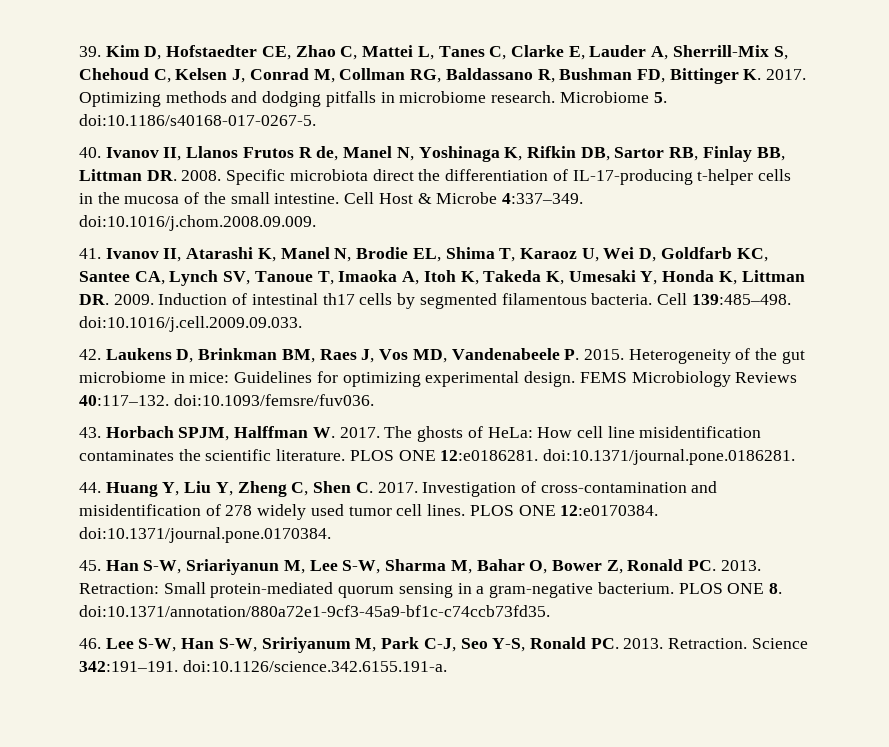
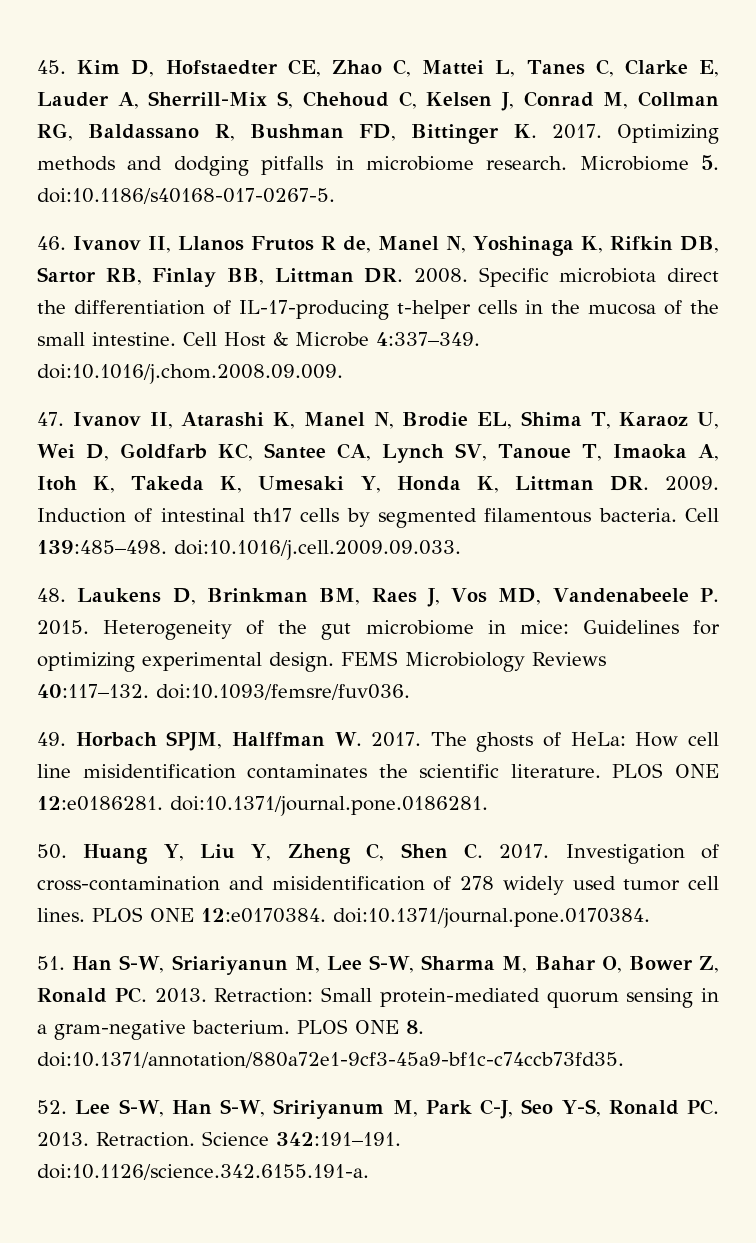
- 39. Kim D, Hofstaedter CE, Zhao C, Mattei L, Tanes C, Clarke E, Lauder A, Sherrill-Mix S, Chehoud C, Kelsen J, Conrad M, Collman RG, Baldassano R, Bushman FD, Bittinger K. 2017.
+ 45. Kim D, Hofstaedter CE, Zhao C, Mattei L, Tanes C, Clarke E, Lauder A, Sherrill-Mix S, Chehoud C, Kelsen J, Conrad M, Collman RG, Baldassano R, Bushman FD, Bittinger K. 2017.
- 40. Ivanov II, Llanos Frutos R de, Manel N, Yoshinaga K, Rifkin DB, Sartor RB, Finlay BB, Littman DR. 2008.
+ 46. Ivanov II, Llanos Frutos R de, Manel N, Yoshinaga K, Rifkin DB, Sartor RB, Finlay BB, Littman DR. 2008.
- 41. Ivanov II, Atarashi K, Manel N, Brodie EL, Shima T, Karaoz U, Wei D, Goldfarb KC, Santee CA, Lynch SV, Tanoue T, Imaoka A, Itoh K, Takeda K, Umesaki Y, Honda K, Littman DR. 2009.
+ 47. Ivanov II, Atarashi K, Manel N, Brodie EL, Shima T, Karaoz U, Wei D, Goldfarb KC, Santee CA, Lynch SV, Tanoue T, Imaoka A, Itoh K, Takeda K, Umesaki Y, Honda K, Littman DR. 2009.
- 42. Laukens D, Brinkman BM, Raes J, Vos MD, Vandenabeele P. 2015.
+ 48. Laukens D, Brinkman BM, Raes J, Vos MD, Vandenabeele P. 2015.
- 43. Horbach SPJM, Halffman W. 2017.
+ 49. Horbach SPJM, Halffman W. 2017.
- 44. Huang Y, Liu Y, Zheng C, Shen C. 2017.
+ 50. Huang Y, Liu Y, Zheng C, Shen C. 2017.
- 45. Han S-W, Sriariyanun M, Lee S-W, Sharma M, Bahar O, Bower Z, Ronald PC. 2013.
+ 51. Han S-W, Sriariyanun M, Lee S-W, Sharma M, Bahar O, Bower Z, Ronald PC. 2013.
- 46. Lee S-W, Han S-W, Sririyanum M, Park C-J, Seo Y-S, Ronald PC. 2013.
+ 52. Lee S-W, Han S-W, Sririyanum M, Park C-J, Seo Y-S, Ronald PC. 2013.

